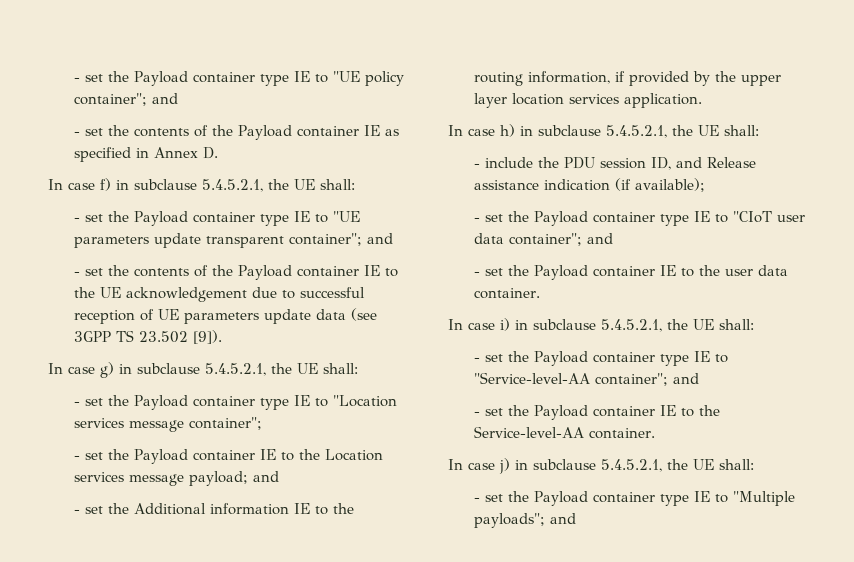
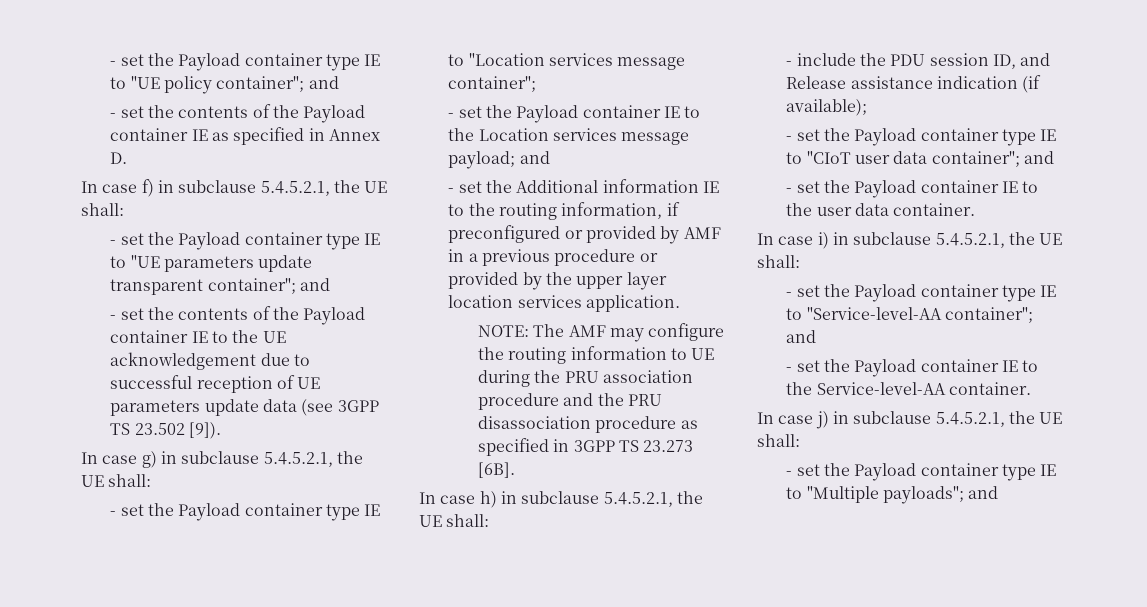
- - set the Additional information IE to the routing information, if provided by the upper layer location services application.
+ - set the Additional information IE to the routing information, if preconfigured or provided by AMF in a previous procedure or provided by the upper layer location services application.
+ NOTE: The AMF may configure the routing information to UE during the PRU association procedure and the PRU disassociation procedure as specified in 3GPP TS 23.273 [6B].

